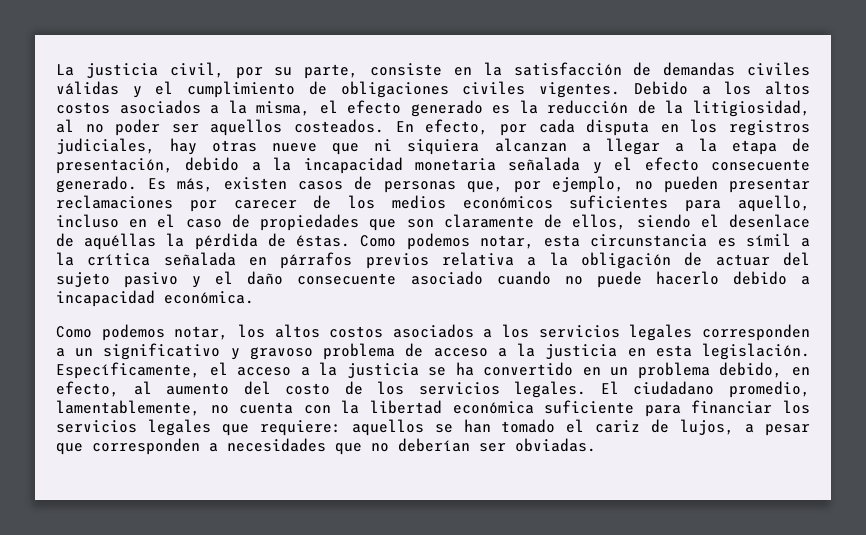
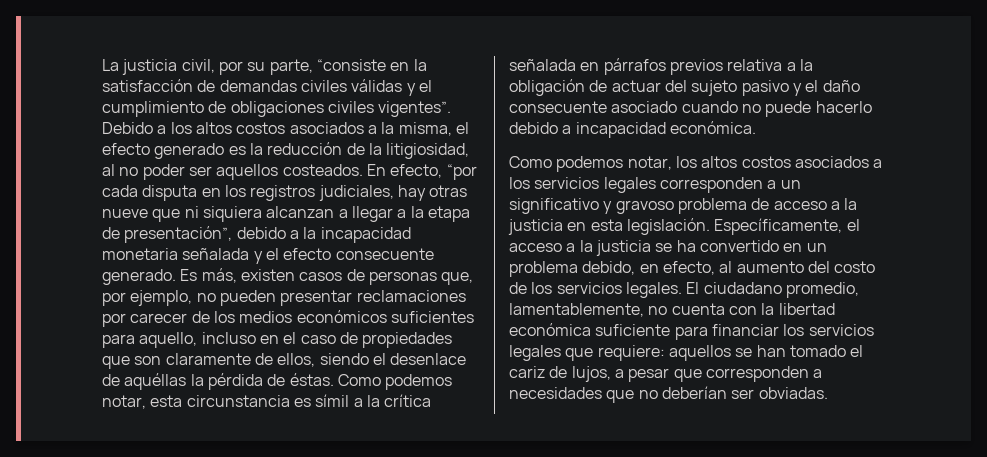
- La justicia civil, por su parte, consiste en la satisfacción de demandas civiles válidas y el cumplimiento de obligaciones civiles vigentes.
+ La justicia civil, por su parte, “consiste en la satisfacción de demandas civiles válidas y el cumplimiento de obligaciones civiles vigentes”.
- En efecto, por cada disputa en los registros judiciales, hay otras nueve que ni siquiera alcanzan a llegar a la etapa de presentación, debido a la incapacidad monetaria señalada y el efecto consecuente generado.
+ En efecto, “por cada disputa en los registros judiciales, hay otras nueve que ni siquiera alcanzan a llegar a la etapa de presentación”, debido a la incapacidad monetaria señalada y el efecto consecuente generado.

